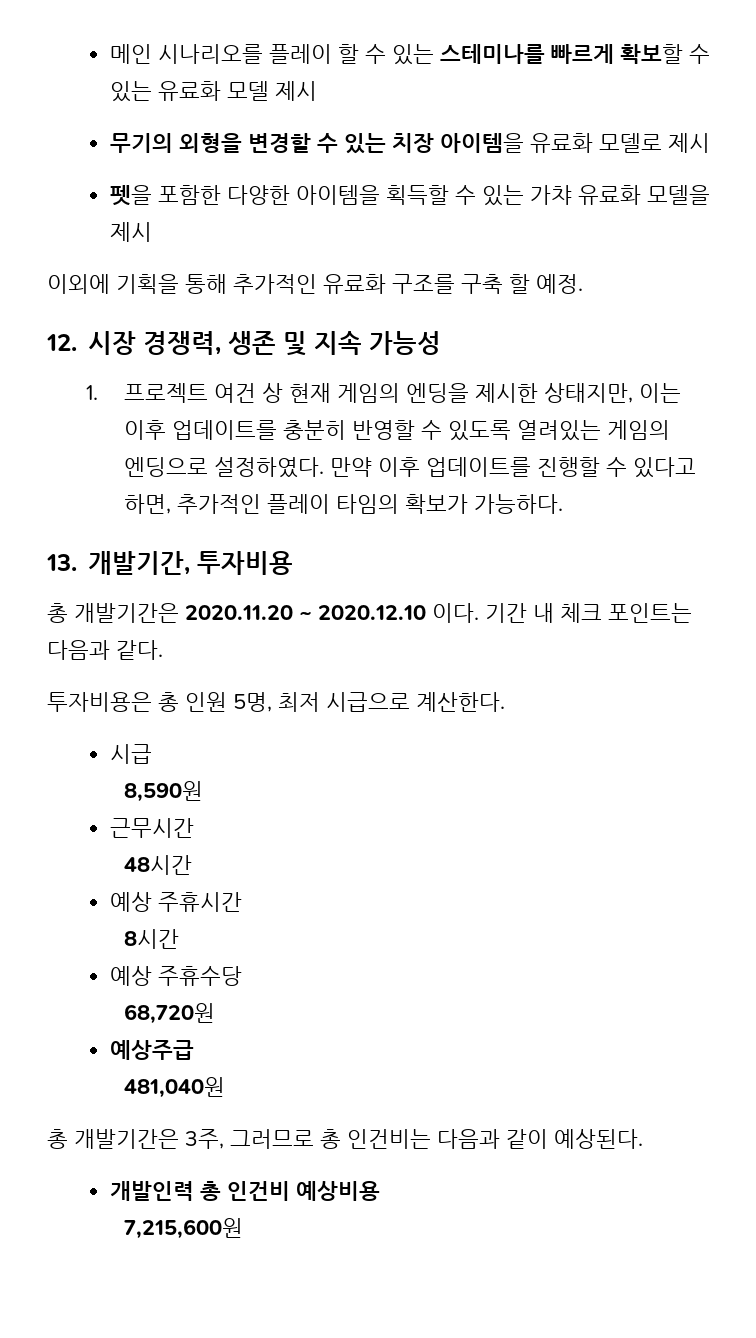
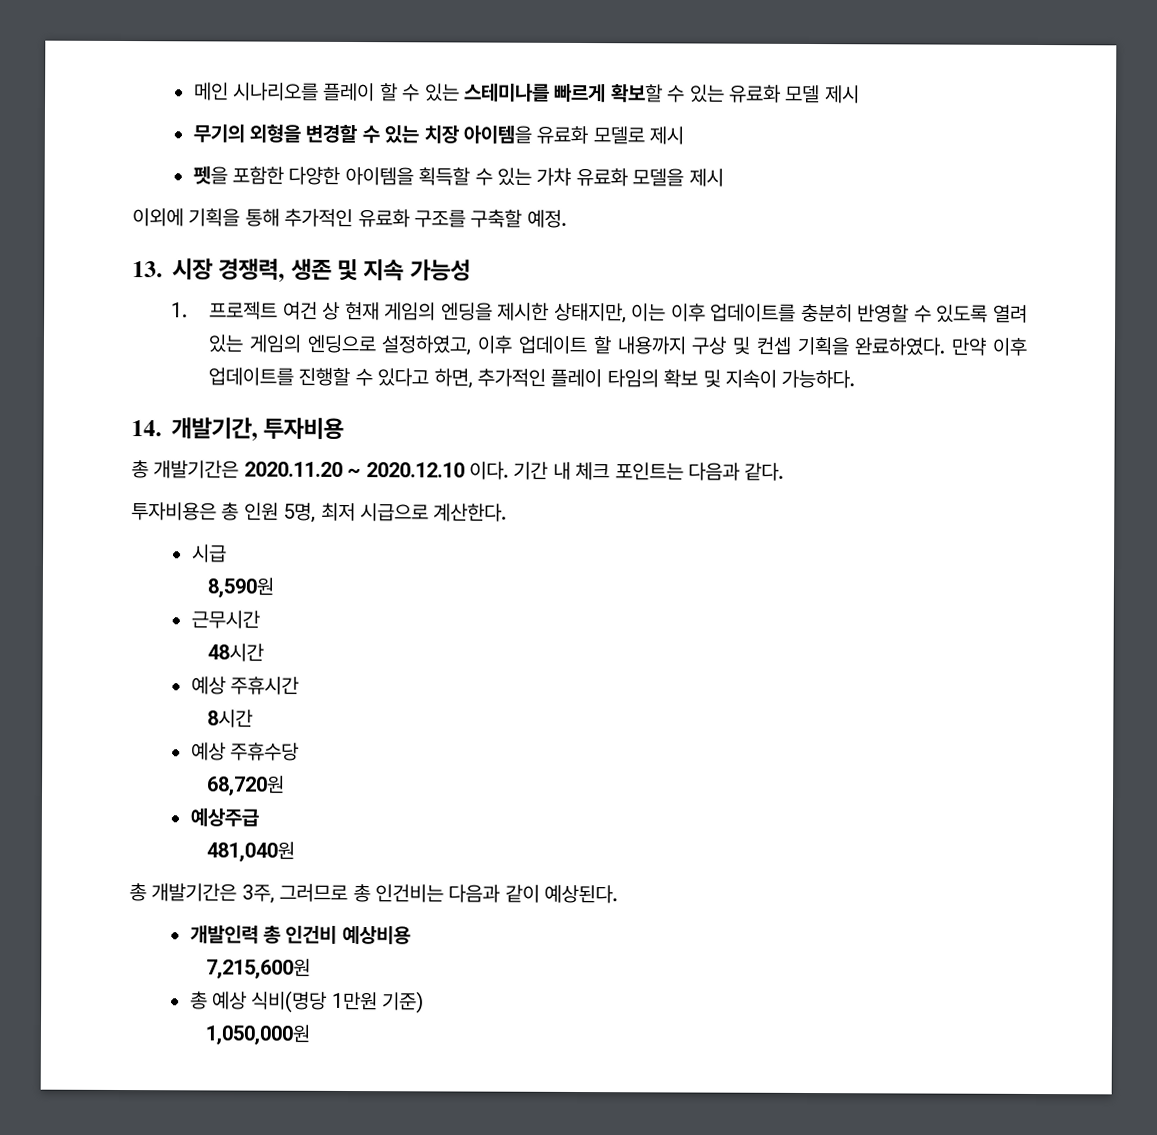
- 이외에 기획을 통해 추가적인 유료화 구조를 구축 할 예정.
+ 이외에 기획을 통해 추가적인 유료화 구조를 구축할 예정.
- 12. 시장 경쟁력, 생존 및 지속 가능성
+ 13. 시장 경쟁력, 생존 및 지속 가능성
- 1. 프로젝트 여건 상 현재 게임의 엔딩을 제시한 상태지만, 이는 이후 업데이트를 충분히 반영할 수 있도록 열려있는 게임의 엔딩으로 설정하였다.
+ 1. 프로젝트 여건 상 현재 게임의 엔딩을 제시한 상태지만, 이는 이후 업데이트를 충분히 반영할 수 있도록 열려 있는 게임의 엔딩으로 설정하였고, 이후 업데이트 할 내용까지 구상 및 컨셉 기획을 완료하였다.
- 만약 이후 업데이트를 진행할 수 있다고 하면, 추가적인 플레이 타임의 확보가 가능하다.
+ 만약 이후 업데이트를 진행할 수 있다고 하면, 추가적인 플레이 타임의 확보 및 지속이 가능하다.
- 13. 개발기간, 투자비용
+ 14. 개발기간, 투자비용
+ 총 예상 식비(명당 1만원 기준)
+ 1,050,000원

